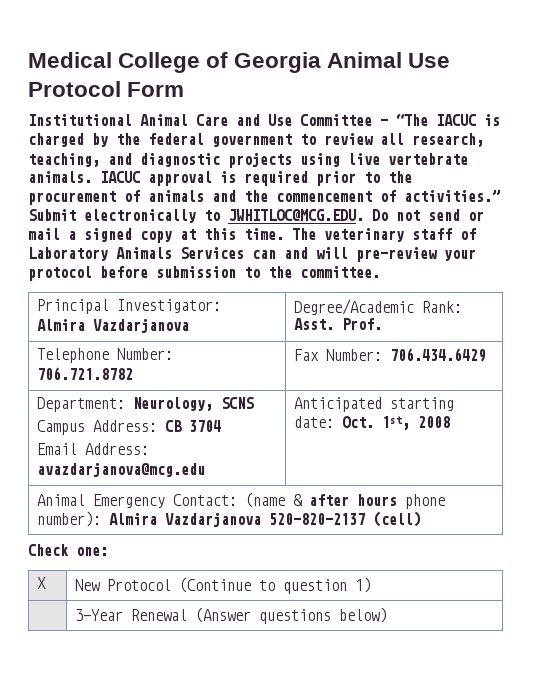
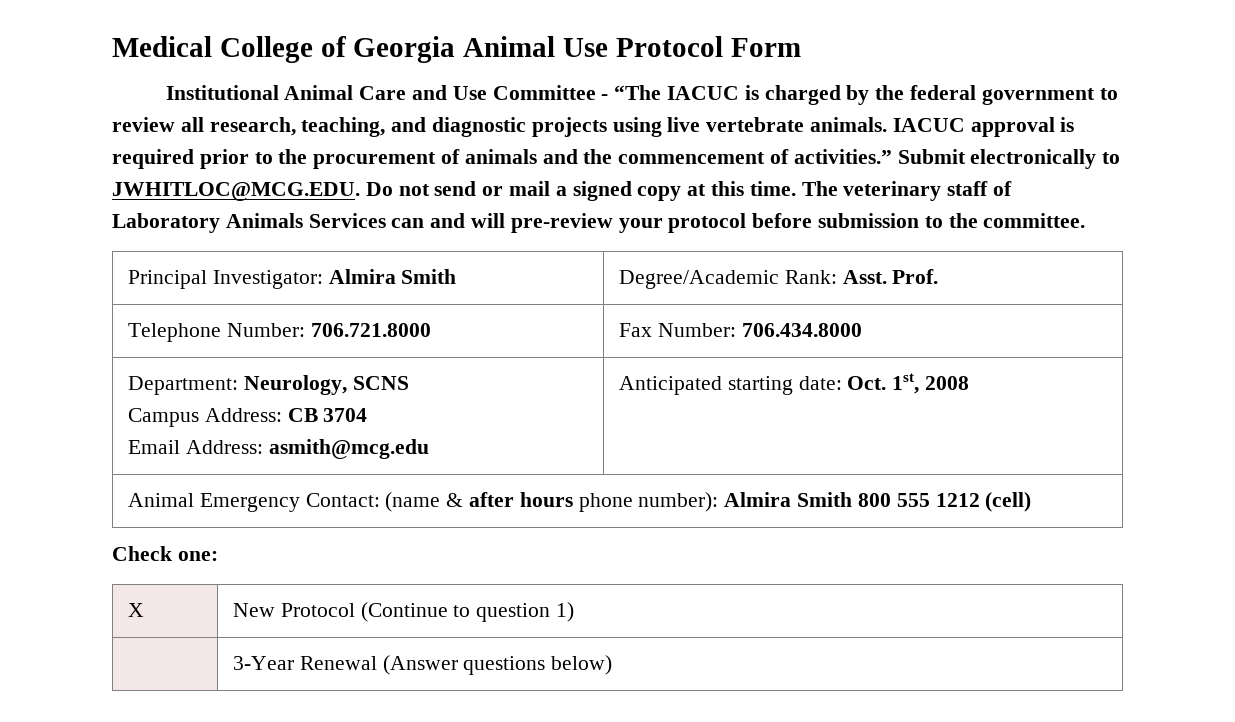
- Principal Investigator: Almira Vazdarjanova | Degree/Academic Rank: Asst. Prof.
+ Principal Investigator: Almira Smith | Degree/Academic Rank: Asst. Prof.
- Telephone Number: 706.721.8782 | Fax Number: 706.434.6429
+ Telephone Number: 706.721.8000 | Fax Number: 706.434.8000
  Department: Neurology, SCNS
  Campus Address: CB 3704
- Email Address: avazdarjanova@mcg.edu | Anticipated starting date: Oct. 1st, 2008
+ Email Address: asmith@mcg.edu | Anticipated starting date: Oct. 1st, 2008
- Animal Emergency Contact: (name & after hours phone number): Almira Vazdarjanova 520-820-2137 (cell)
+ Animal Emergency Contact: (name & after hours phone number): Almira Smith 800 555 1212 (cell)

